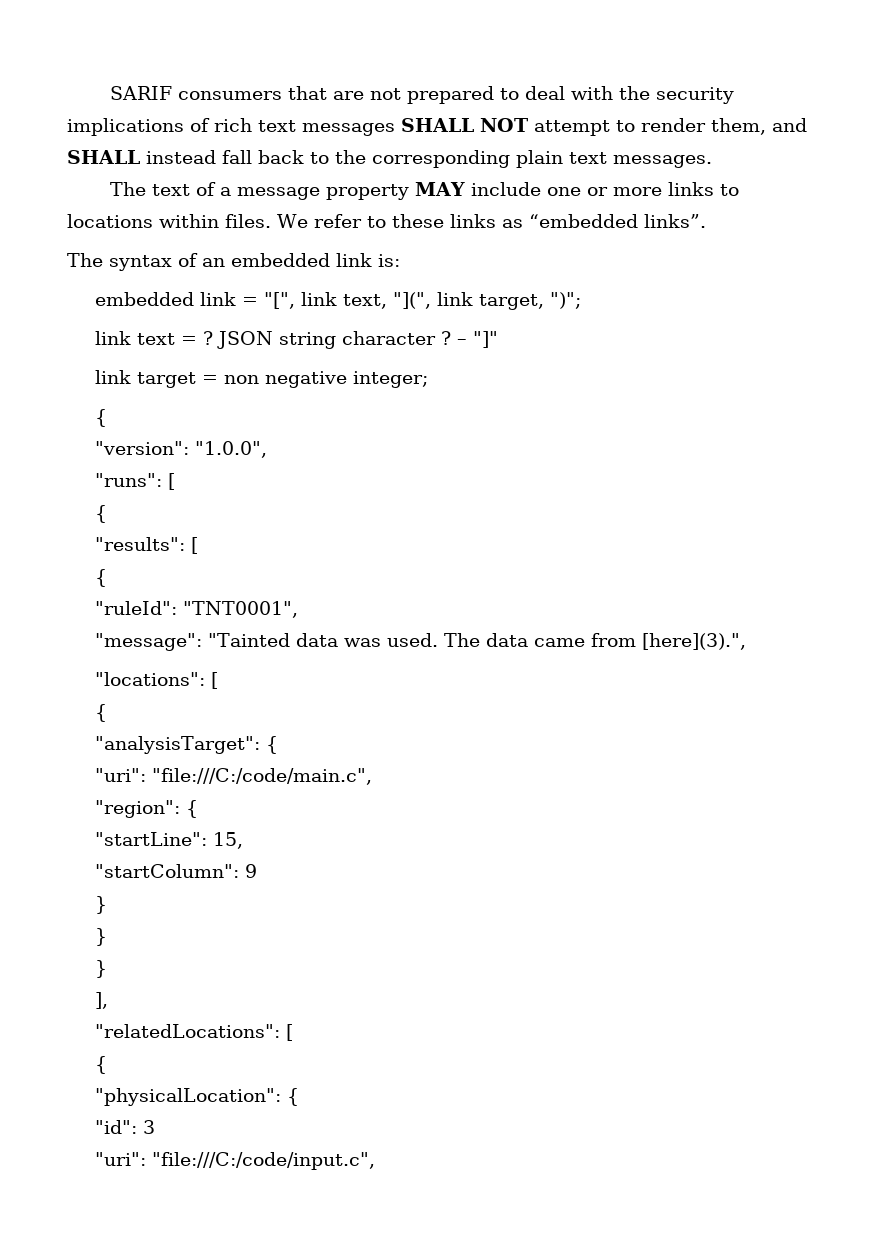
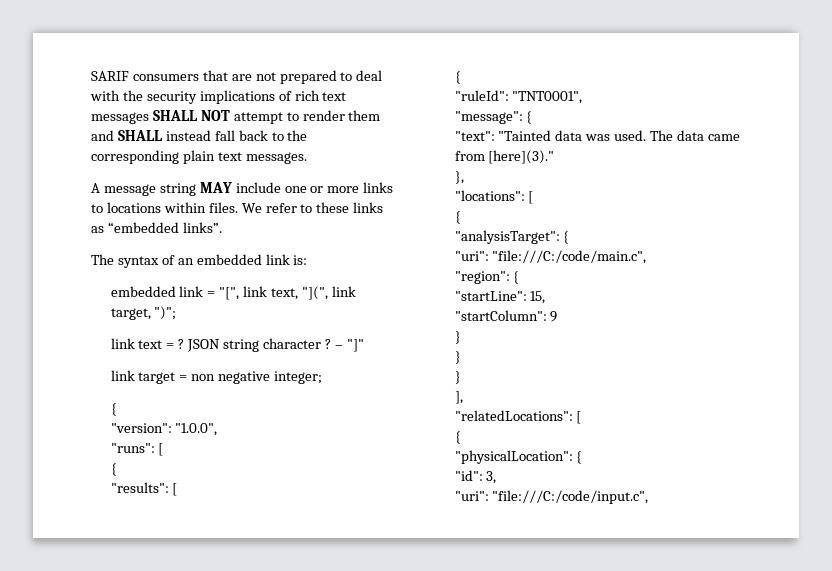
- SARIF consumers that are not prepared to deal with the security implications of rich text messages SHALL NOT attempt to render them, and SHALL instead fall back to the corresponding plain text messages.
+ SARIF consumers that are not prepared to deal with the security implications of rich text messages SHALL NOT attempt to render them and SHALL instead fall back to the corresponding plain text messages.
- The text of a message property MAY include one or more links to locations within files.
+ A message string MAY include one or more links to locations within files.
- "message": "Tainted data was used.
+ "message": {
+ "text": "Tainted data was used.
- The data came from [here](3).",
+ The data came from [here](3)."
+ },
- "id": 3
+ "id": 3,

